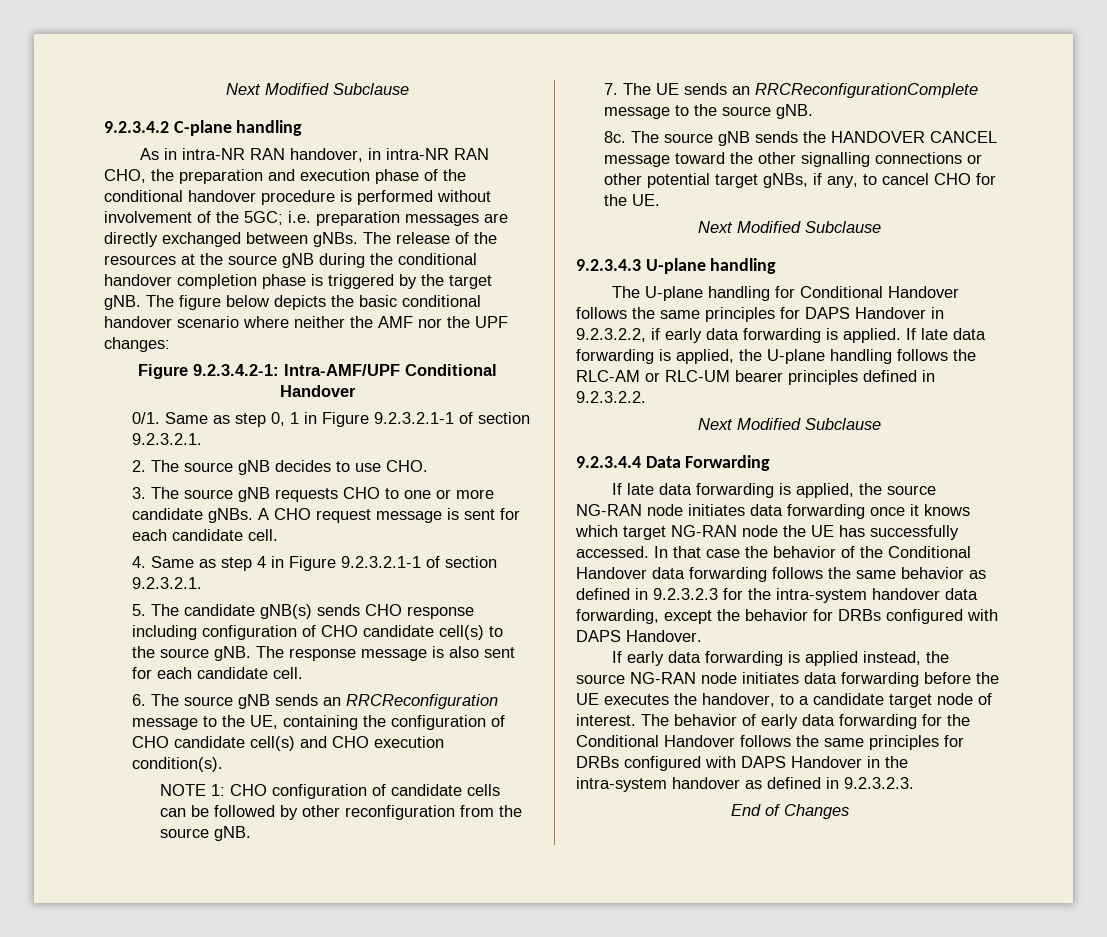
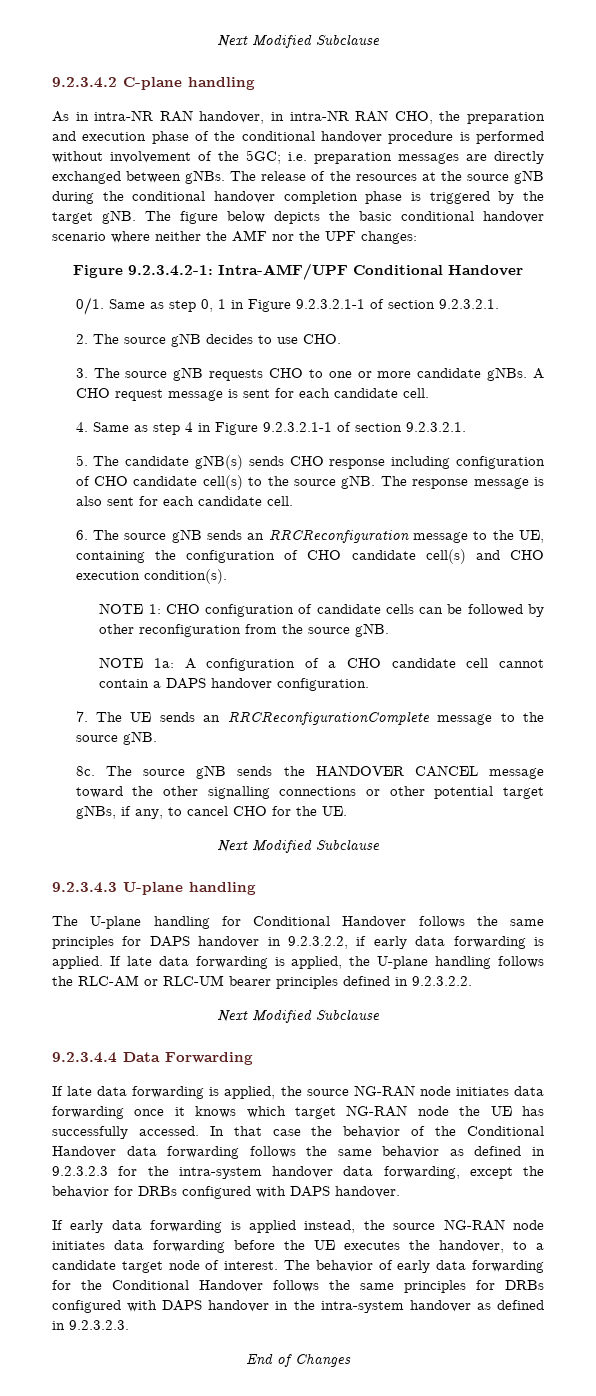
+ NOTE 1a: A configuration of a CHO candidate cell cannot contain a DAPS handover configuration.
- The U-plane handling for Conditional Handover follows the same principles for DAPS Handover in 9.2.3.2.2, if early data forwarding is applied.
+ The U-plane handling for Conditional Handover follows the same principles for DAPS handover in 9.2.3.2.2, if early data forwarding is applied.
- In that case the behavior of the Conditional Handover data forwarding follows the same behavior as defined in 9.2.3.2.3 for the intra-system handover data forwarding, except the behavior for DRBs configured with DAPS Handover.
+ In that case the behavior of the Conditional Handover data forwarding follows the same behavior as defined in 9.2.3.2.3 for the intra-system handover data forwarding, except the behavior for DRBs configured with DAPS handover.
- The behavior of early data forwarding for the Conditional Handover follows the same principles for DRBs configured with DAPS Handover in the intra-system handover as defined in 9.2.3.2.3.
+ The behavior of early data forwarding for the Conditional Handover follows the same principles for DRBs configured with DAPS handover in the intra-system handover as defined in 9.2.3.2.3.

